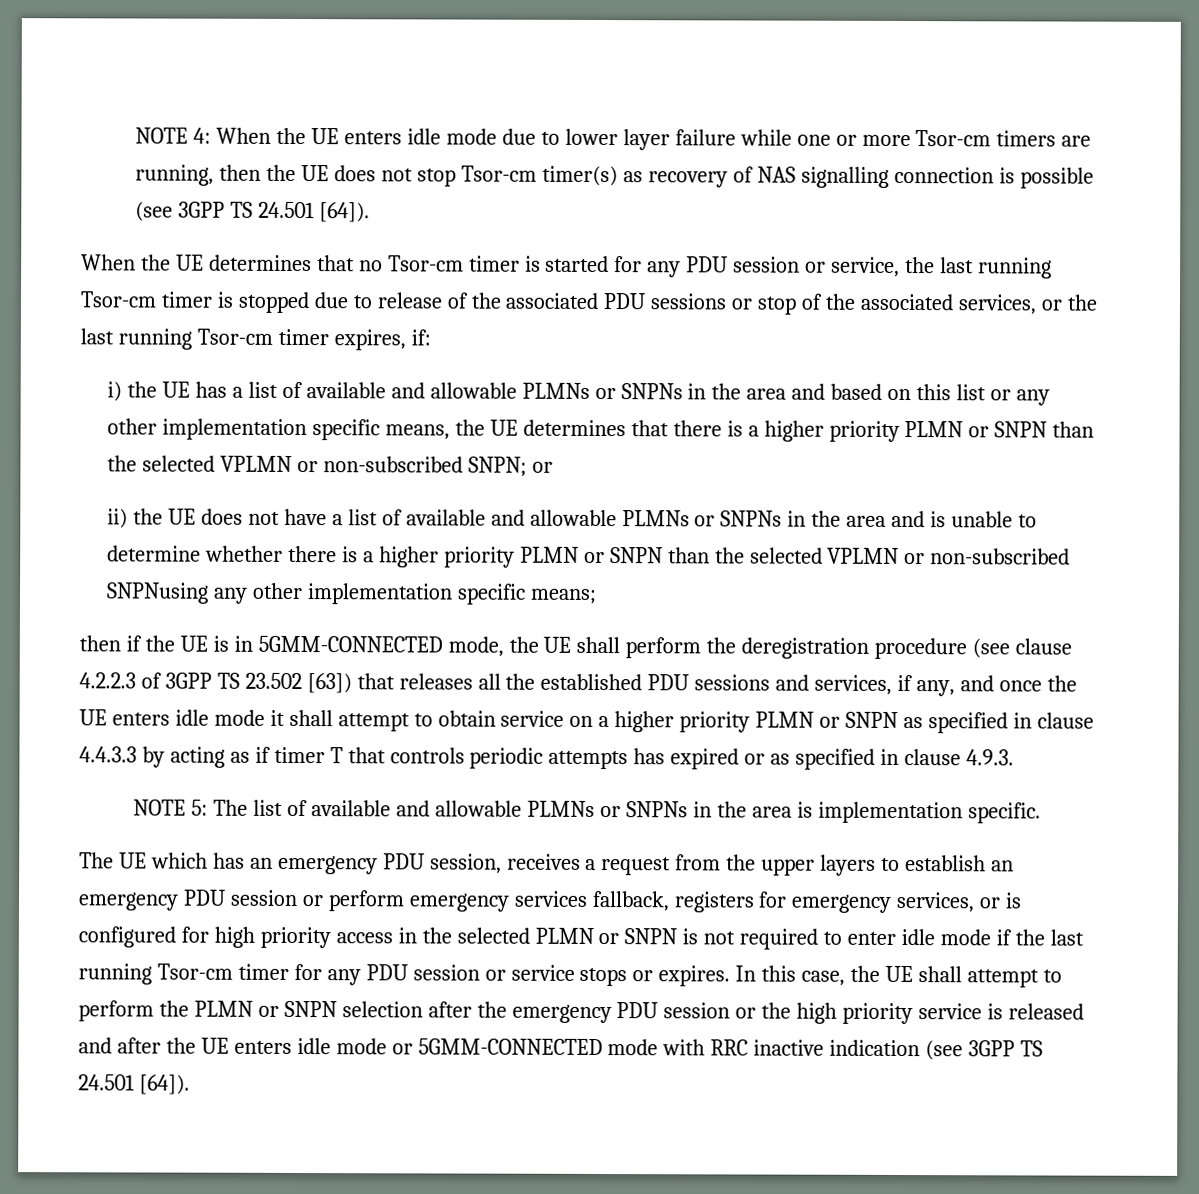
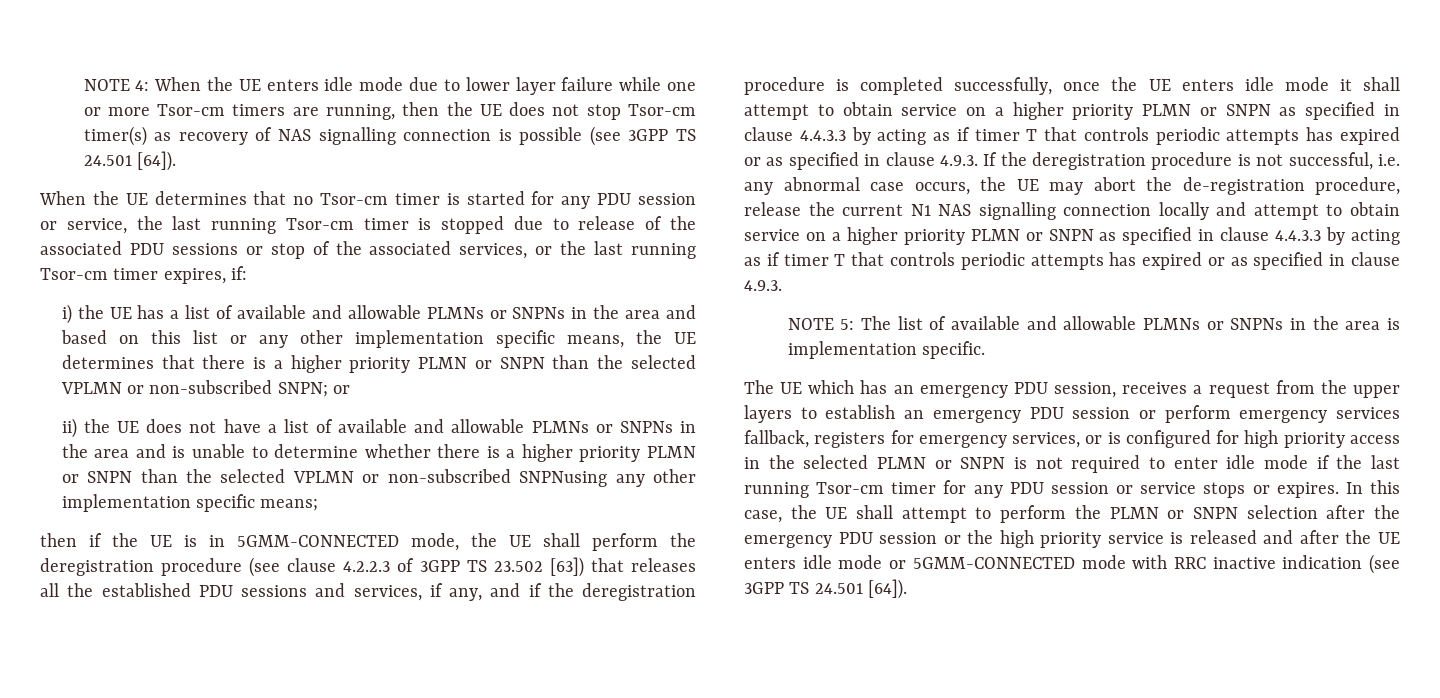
- then if the UE is in 5GMM-CONNECTED mode, the UE shall perform the deregistration procedure (see clause 4.2.2.3 of 3GPP TS 23.502 [63]) that releases all the established PDU sessions and services, if any, and once the UE enters idle mode it shall attempt to obtain service on a higher priority PLMN or SNPN as specified in clause 4.4.3.3 by acting as if timer T that controls periodic attempts has expired or as specified in clause 4.9.3.
+ then if the UE is in 5GMM-CONNECTED mode, the UE shall perform the deregistration procedure (see clause 4.2.2.3 of 3GPP TS 23.502 [63]) that releases all the established PDU sessions and services, if any, and if the deregistration procedure is completed successfully, once the UE enters idle mode it shall attempt to obtain service on a higher priority PLMN or SNPN as specified in clause 4.4.3.3 by acting as if timer T that controls periodic attempts has expired or as specified in clause 4.9.3. If the deregistration procedure is not successful, i.e. any abnormal case occurs, the UE may abort the de-registration procedure, release the current N1 NAS signalling connection locally and attempt to obtain service on a higher priority PLMN or SNPN as specified in clause 4.4.3.3 by acting as if timer T that controls periodic attempts has expired or as specified in clause 4.9.3.

